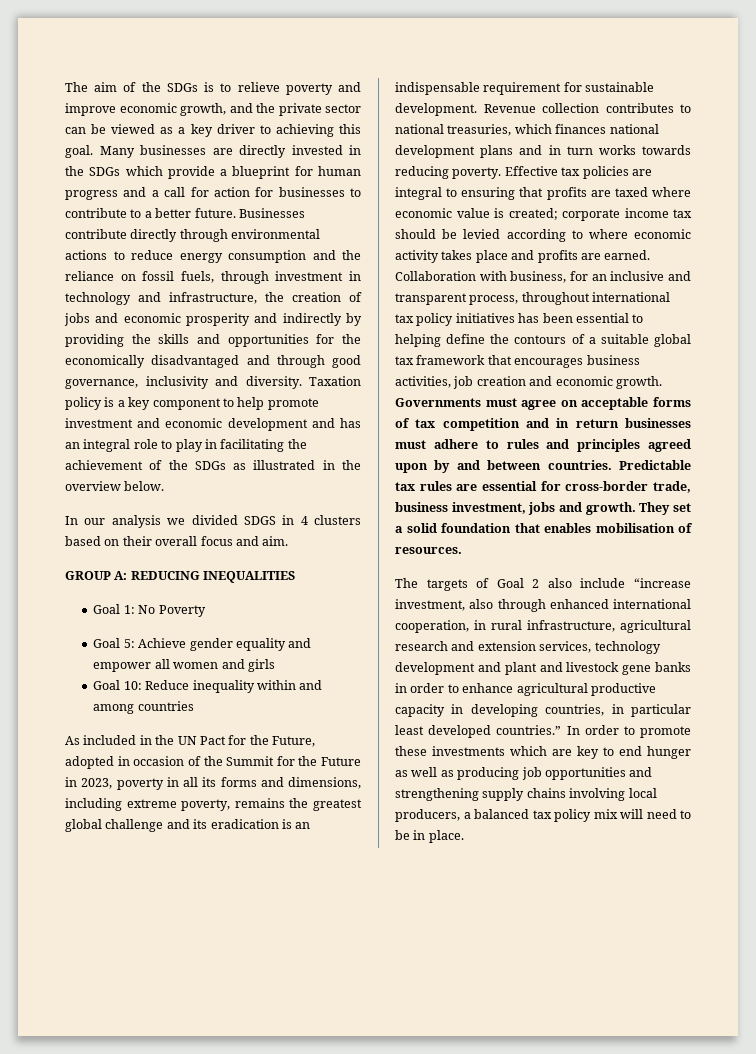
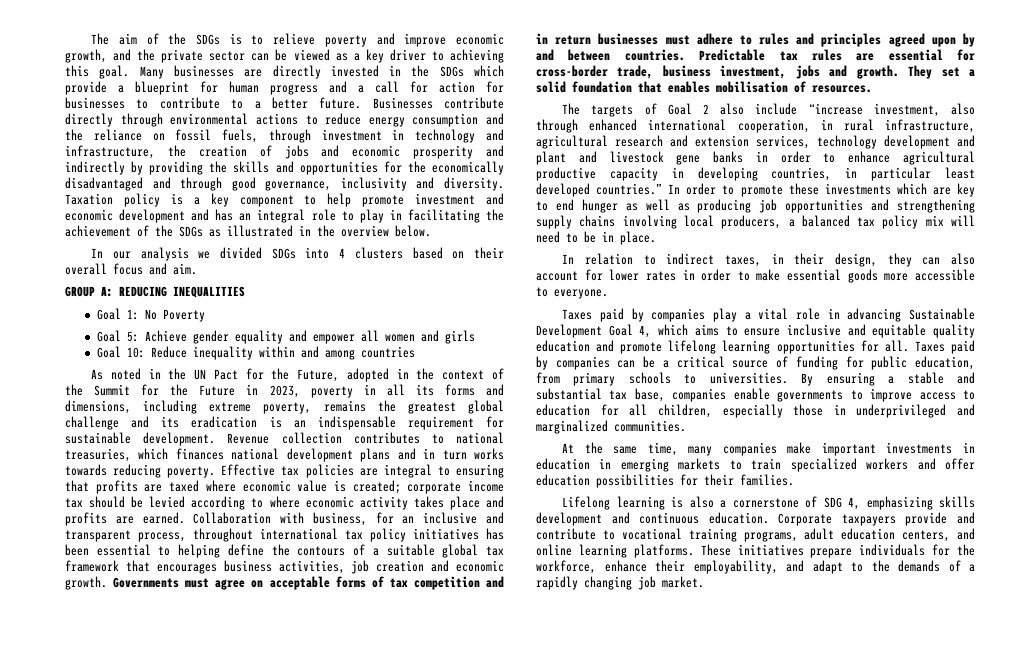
- In our analysis we divided SDGS in 4 clusters based on their overall focus and aim.
+ In our analysis we divided SDGs into 4 clusters based on their overall focus and aim.
- As included in the UN Pact for the Future, adopted in occasion of the Summit for the Future in 2023, poverty in all its forms and dimensions, including extreme poverty, remains the greatest global challenge and its eradication is an indispensable requirement for sustainable development.
+ As noted in the UN Pact for the Future, adopted in the context of the Summit for the Future in 2023, poverty in all its forms and dimensions, including extreme poverty, remains the greatest global challenge and its eradication is an indispensable requirement for sustainable development.
+ In relation to indirect taxes, in their design, they can also account for lower rates in order to make essential goods more accessible to everyone.
+ Taxes paid by companies play a vital role in advancing Sustainable Development Goal 4, which aims to ensure inclusive and equitable quality education and promote lifelong learning opportunities for all. Taxes paid by companies can be a critical source of funding for public education, from primary schools to universities. By ensuring a stable and substantial tax base, companies enable governments to improve access to education for all children, especially those in underprivileged and marginalized communities.
+ At the same time, many companies make important investments in education in emerging markets to train specialized workers and offer education possibilities for their families.
+ Lifelong learning is also a cornerstone of SDG 4, emphasizing skills development and continuous education. Corporate taxpayers provide and contribute to vocational training programs, adult education centers, and online learning platforms. These initiatives prepare individuals for the workforce, enhance their employability, and adapt to the demands of a rapidly changing job market.

